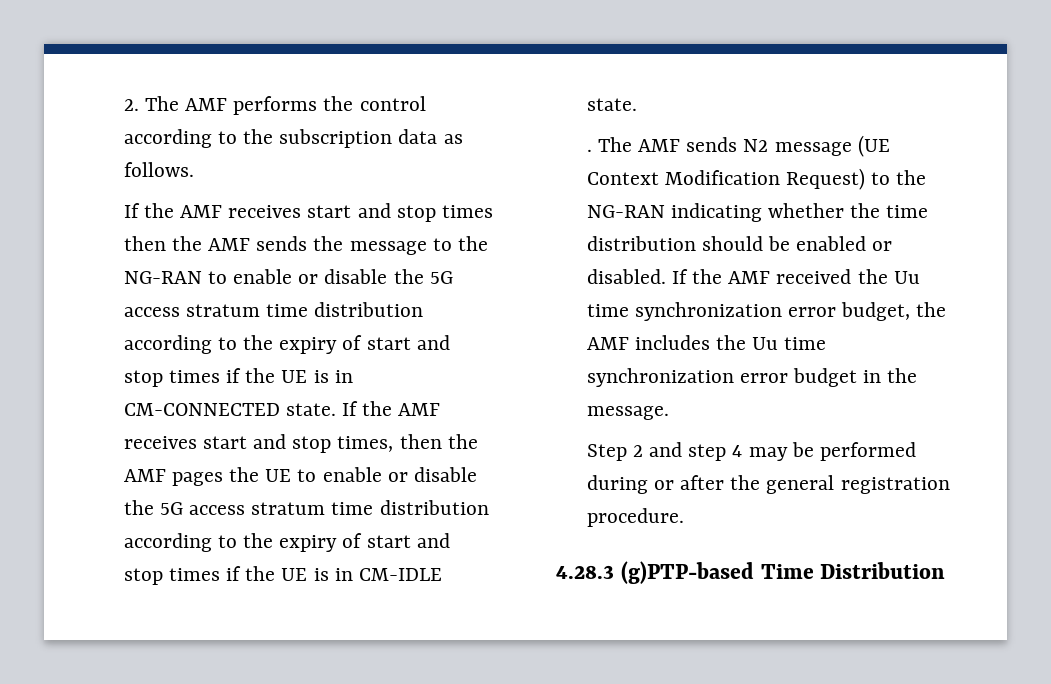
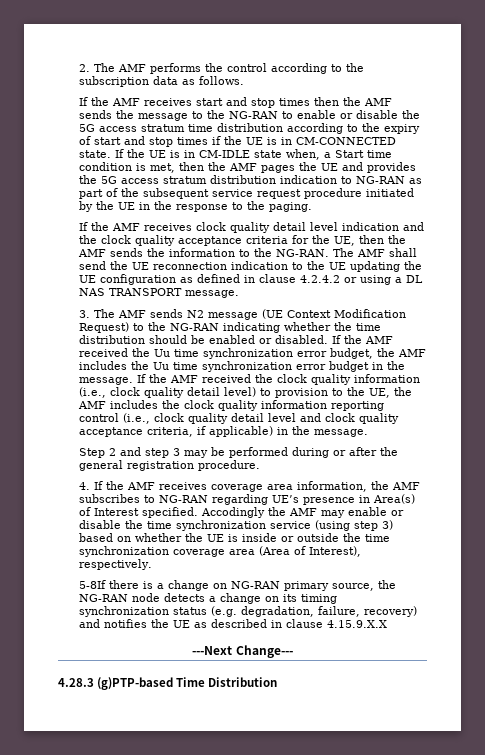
- If the AMF receives start and stop times, then the AMF pages the UE to enable or disable the 5G access stratum time distribution according to the expiry of start and stop times if the UE is in CM-IDLE state.
- . The AMF sends N2 message (UE Context Modification Request) to the NG-RAN indicating whether the time distribution should be enabled or disabled.
+ If the UE is in CM-IDLE state when, a Start time condition is met, then the AMF pages the UE and provides the 5G access stratum distribution indication to NG-RAN as part of the subsequent service request procedure initiated by the UE in the response to the paging.
+ If the AMF receives clock quality detail level indication and the clock quality acceptance criteria for the UE, then the AMF sends the information to the NG-RAN. The AMF shall send the UE reconnection indication to the UE updating the UE configuration as defined in clause 4.2.4.2 or using a DL NAS TRANSPORT message.
+ 3. The AMF sends N2 message (UE Context Modification Request) to the NG-RAN indicating whether the time distribution should be enabled or disabled.
+ If the AMF received the clock quality information (i.e., clock quality detail level) to provision to the UE, the AMF includes the clock quality information reporting control (i.e., clock quality detail level and clock quality acceptance criteria, if applicable) in the message.
- Step 2 and step 4 may be performed during or after the general registration procedure.
+ Step 2 and step 3 may be performed during or after the general registration procedure.
+ 4. If the AMF receives coverage area information, the AMF subscribes to NG-RAN regarding UE’s presence in Area(s) of Interest specified. Accodingly the AMF may enable or disable the time synchronization service (using step 3) based on whether the UE is inside or outside the time synchronization coverage area (Area of Interest), respectively.
+ 5-8If there is a change on NG-RAN primary source, the NG-RAN node detects a change on its timing synchronization status (e.g. degradation, failure, recovery) and notifies the UE as described in clause 4.15.9.X.X
+ ---Next Change---

